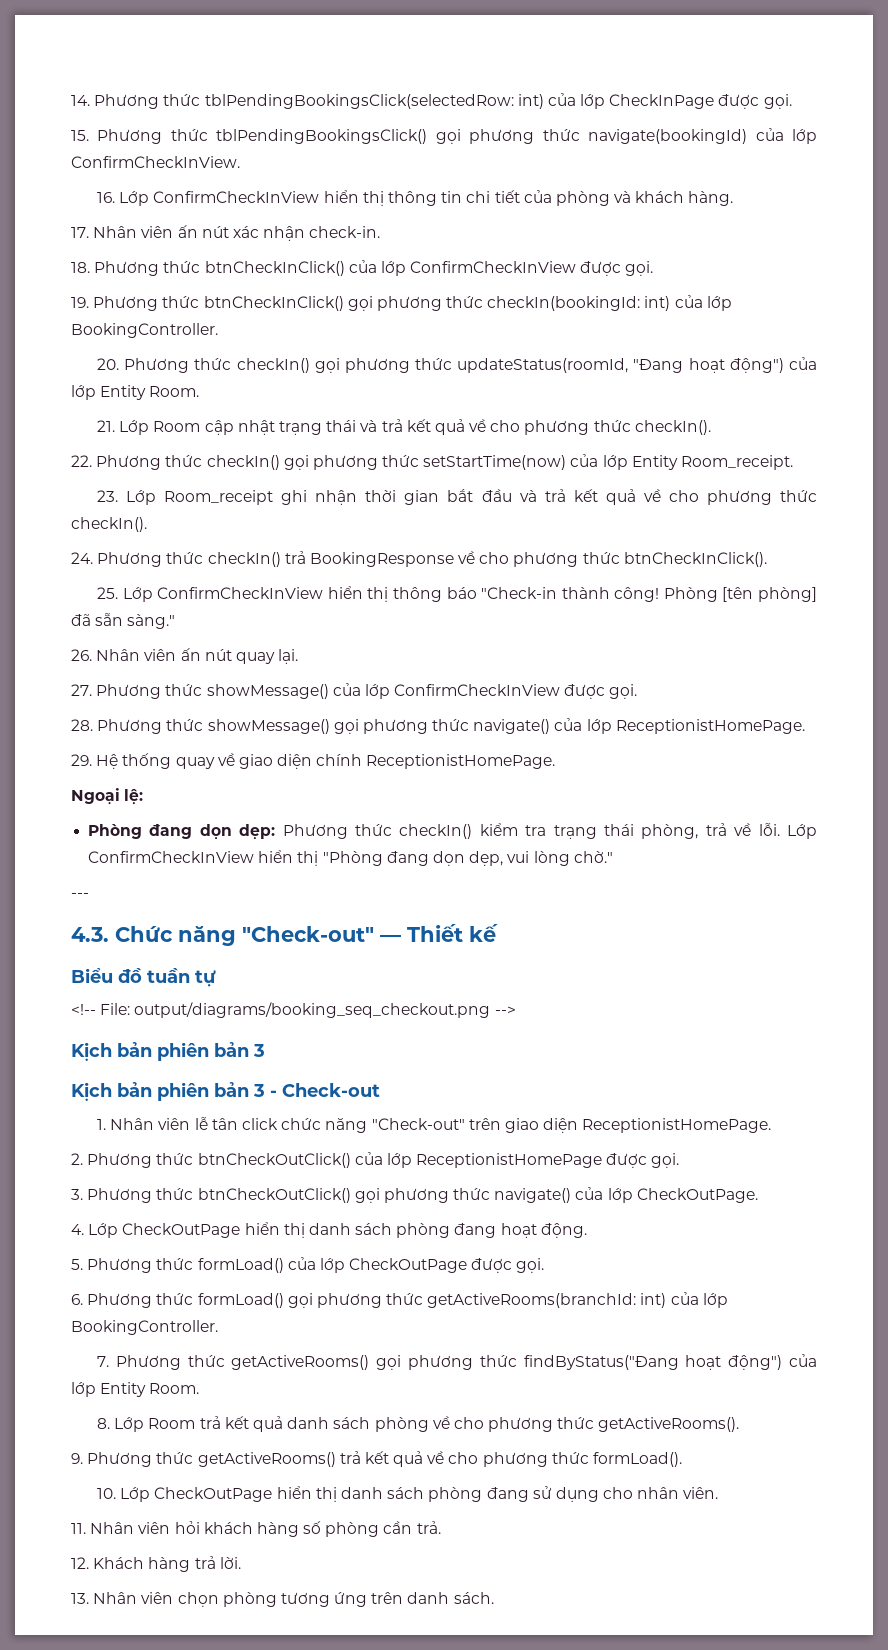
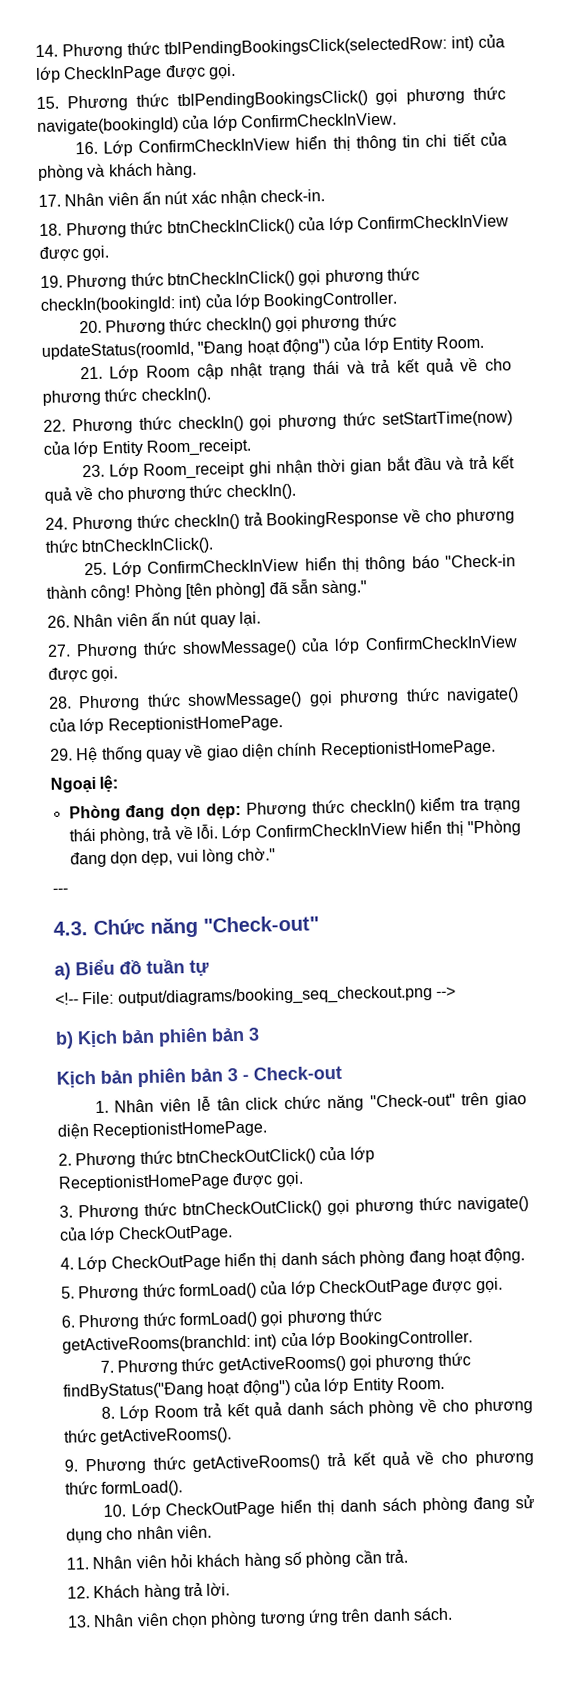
- 4.3. Chức năng "Check-out" — Thiết kế
- Biểu đồ tuần tự
+ 4.3. Chức năng "Check-out"
+ a) Biểu đồ tuần tự
  <!-- File: output/diagrams/booking_seq_checkout.png -->
- Kịch bản phiên bản 3
+ b) Kịch bản phiên bản 3

